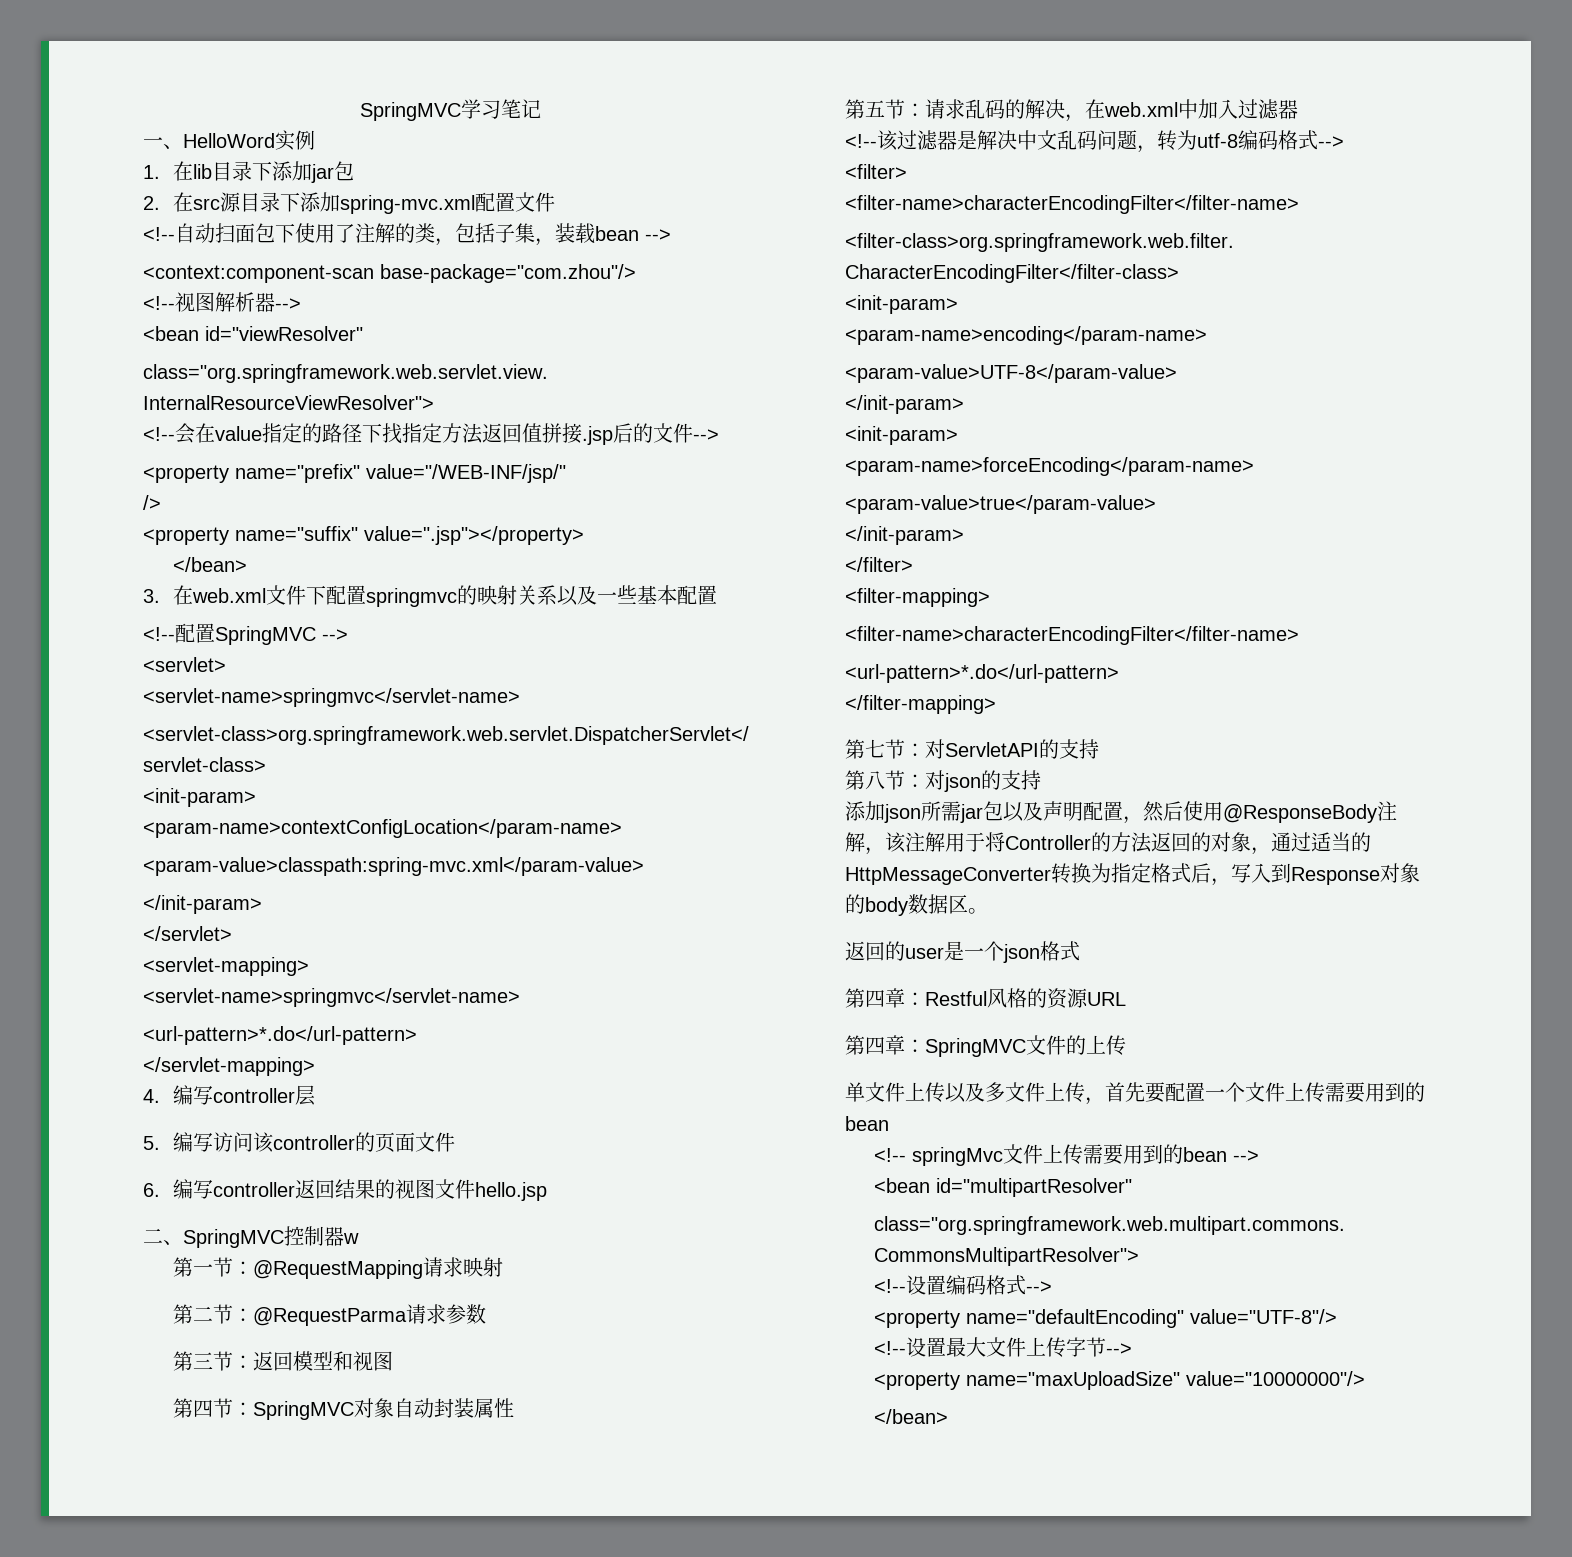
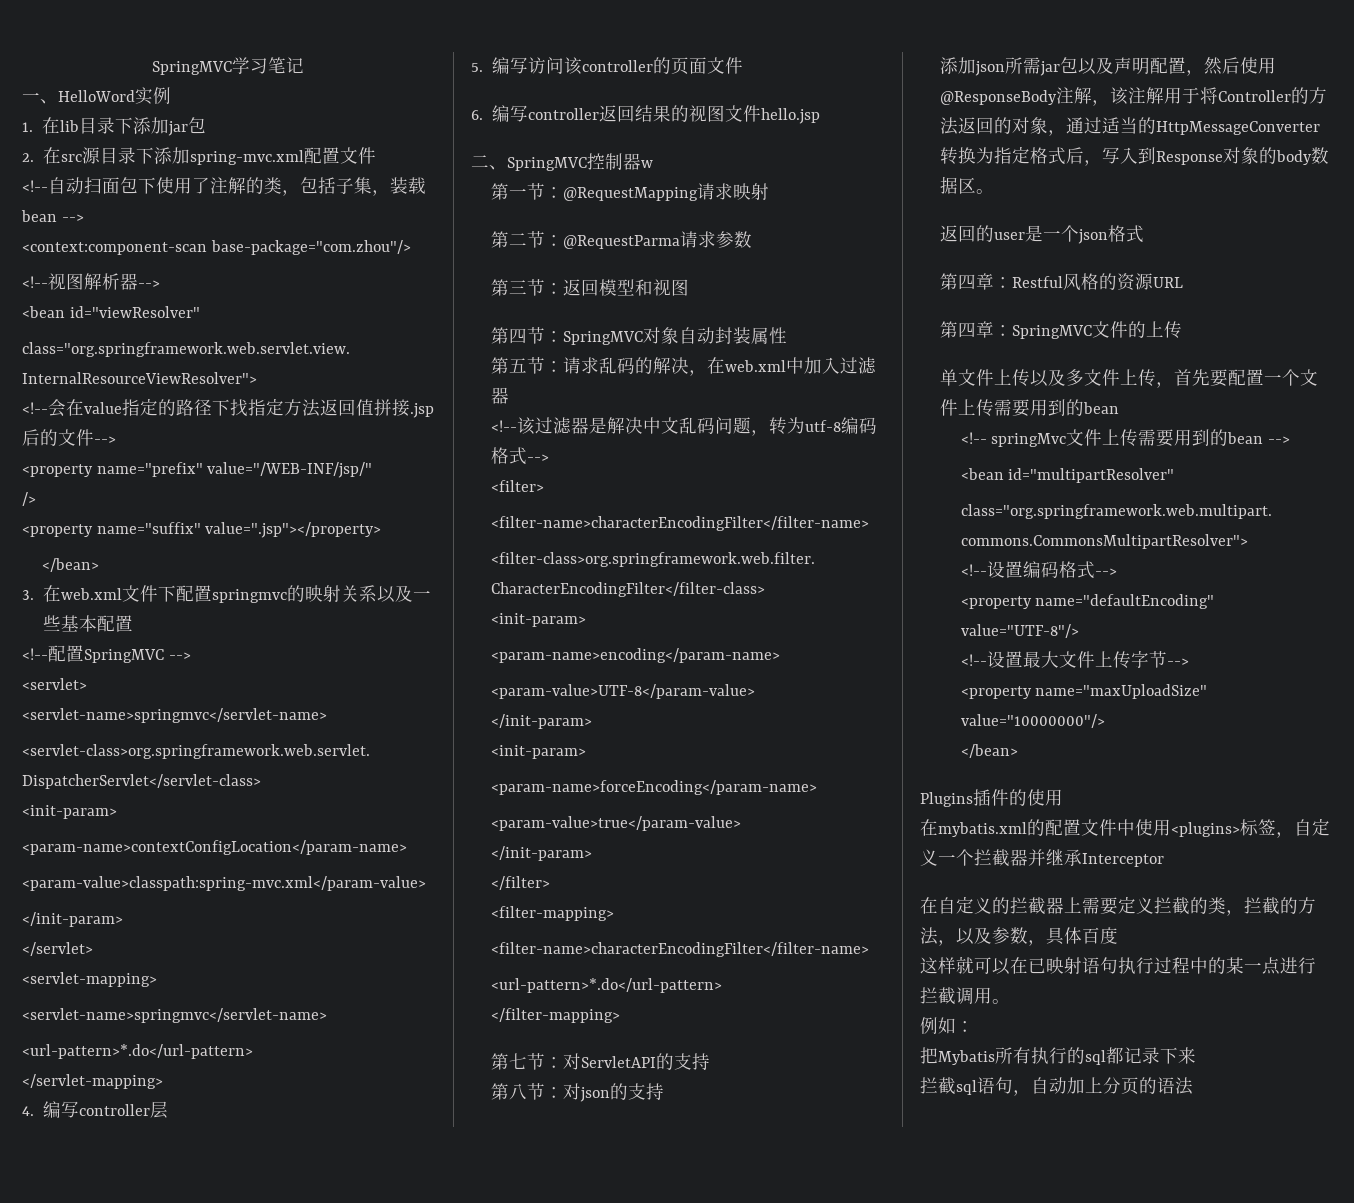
+ Plugins插件的使用
+ 在mybatis.xml的配置文件中使用<plugins>标签，自定义一个拦截器并继承Interceptor
+ 在自定义的拦截器上需要定义拦截的类，拦截的方法，以及参数，具体百度
+ 这样就可以在已映射语句执行过程中的某一点进行拦截调用。
+ 例如：
+ 把Mybatis所有执行的sql都记录下来
+ 拦截sql语句，自动加上分页的语法

